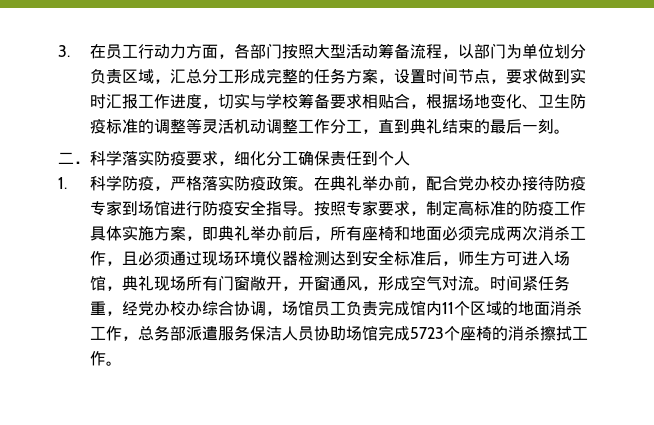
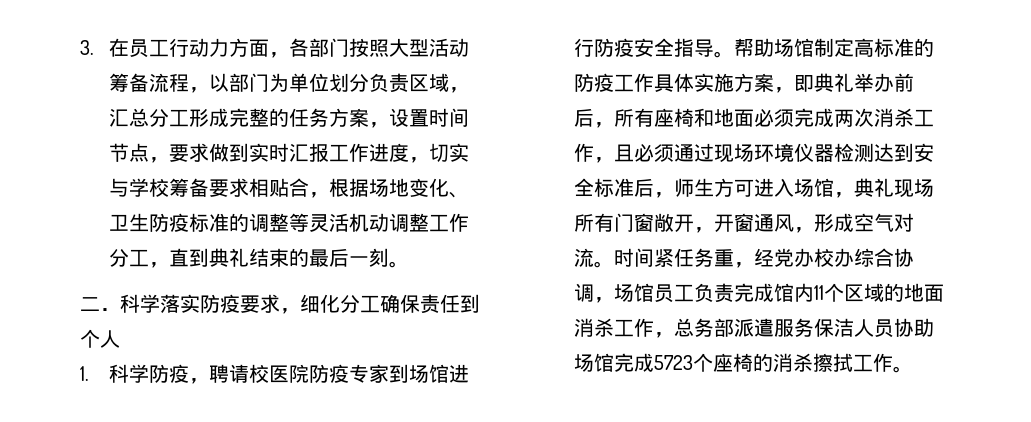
- 1.科学防疫，严格落实防疫政策。在典礼举办前，配合党办校办接待防疫专家到场馆进行防疫安全指导。
+ 1.科学防疫，聘请校医院防疫专家到场馆进行防疫安全指导。
- 按照专家要求，制定高标准的防疫工作具体实施方案，即典礼举办前后，所有座椅和地面必须完成两次消杀工作，且必须通过现场环境仪器检测达到安全标准后，师生方可进入场馆，典礼现场所有门窗敞开，开窗通风，形成空气对流。
+ 帮助场馆制定高标准的防疫工作具体实施方案，即典礼举办前后，所有座椅和地面必须完成两次消杀工作，且必须通过现场环境仪器检测达到安全标准后，师生方可进入场馆，典礼现场所有门窗敞开，开窗通风，形成空气对流。

